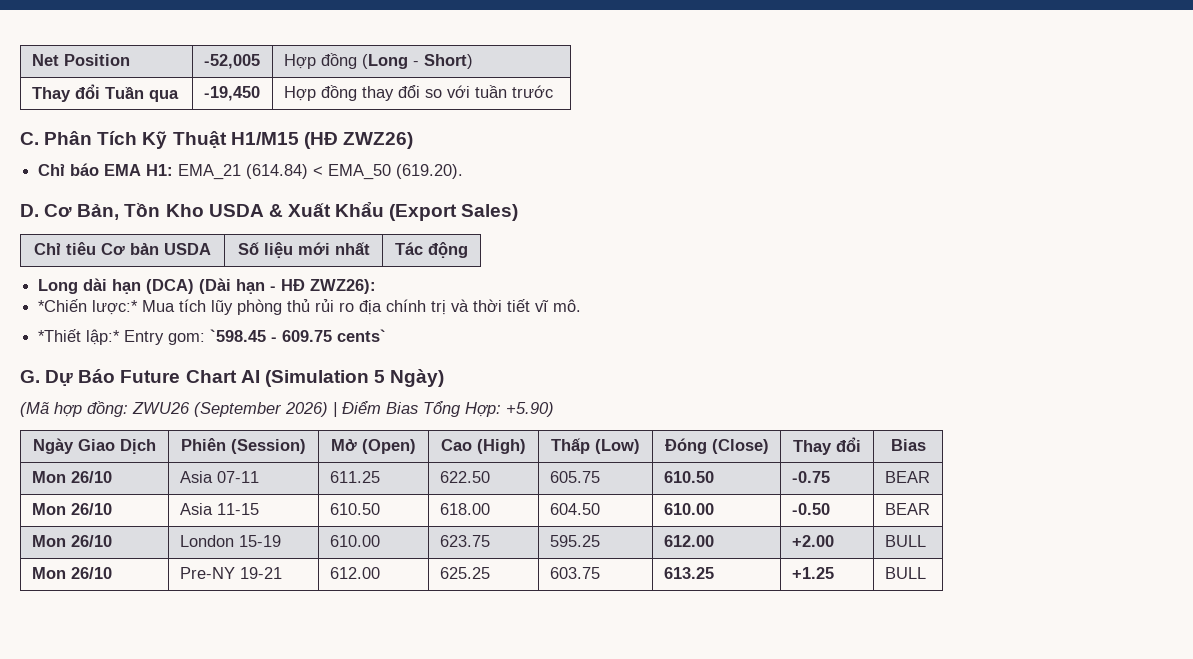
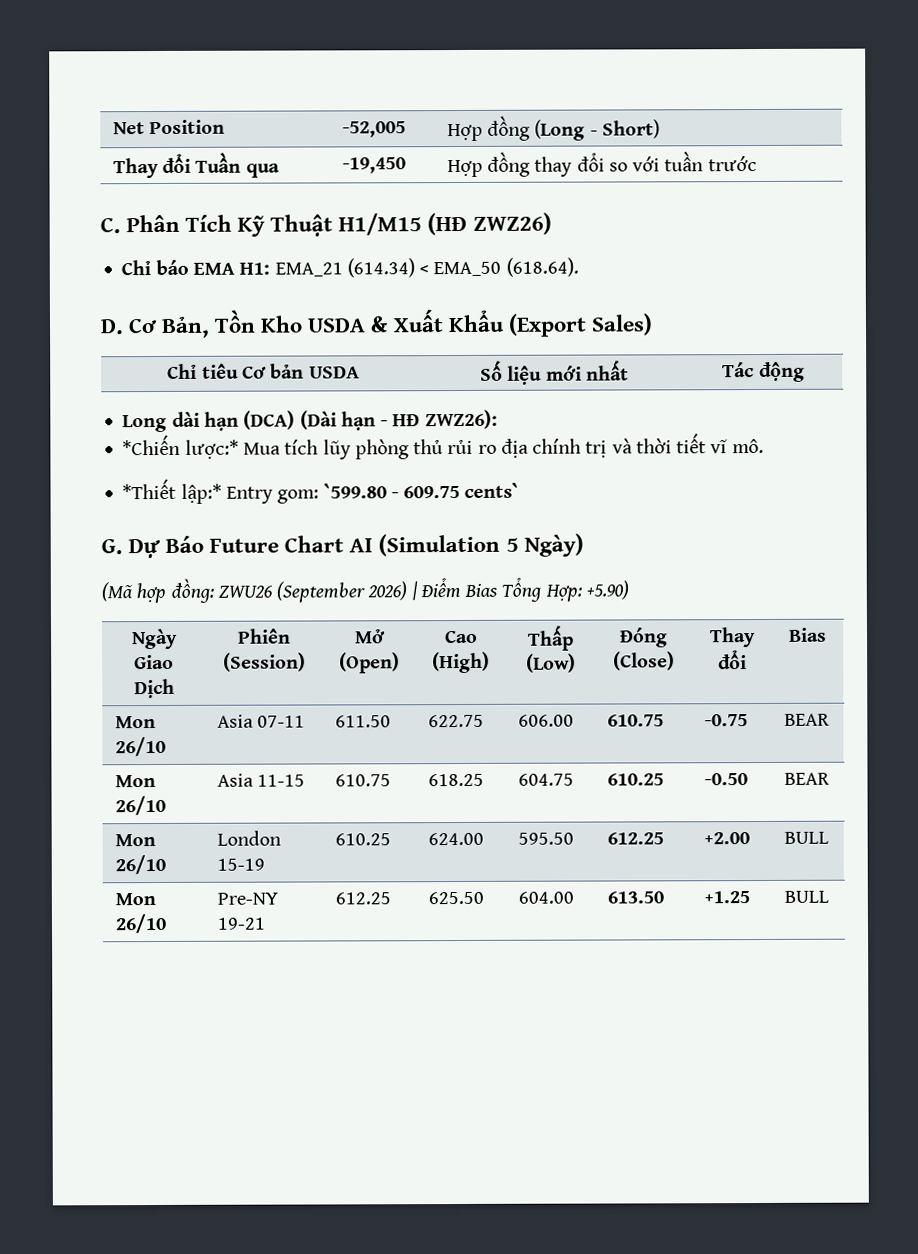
- Chỉ báo EMA H1: EMA_21 (614.84) < EMA_50 (619.20).
+ Chỉ báo EMA H1: EMA_21 (614.34) < EMA_50 (618.64).
- *Thiết lập:* Entry gom: `598.45 - 609.75 cents`
+ *Thiết lập:* Entry gom: `599.80 - 609.75 cents`
- Mon 26/10 | Asia 07-11 | 611.25 | 622.50 | 605.75 | 610.50 | -0.75 | BEAR
+ Mon 26/10 | Asia 07-11 | 611.50 | 622.75 | 606.00 | 610.75 | -0.75 | BEAR
- Mon 26/10 | Asia 11-15 | 610.50 | 618.00 | 604.50 | 610.00 | -0.50 | BEAR
+ Mon 26/10 | Asia 11-15 | 610.75 | 618.25 | 604.75 | 610.25 | -0.50 | BEAR
- Mon 26/10 | London 15-19 | 610.00 | 623.75 | 595.25 | 612.00 | +2.00 | BULL
+ Mon 26/10 | London 15-19 | 610.25 | 624.00 | 595.50 | 612.25 | +2.00 | BULL
- Mon 26/10 | Pre-NY 19-21 | 612.00 | 625.25 | 603.75 | 613.25 | +1.25 | BULL
+ Mon 26/10 | Pre-NY 19-21 | 612.25 | 625.50 | 604.00 | 613.50 | +1.25 | BULL

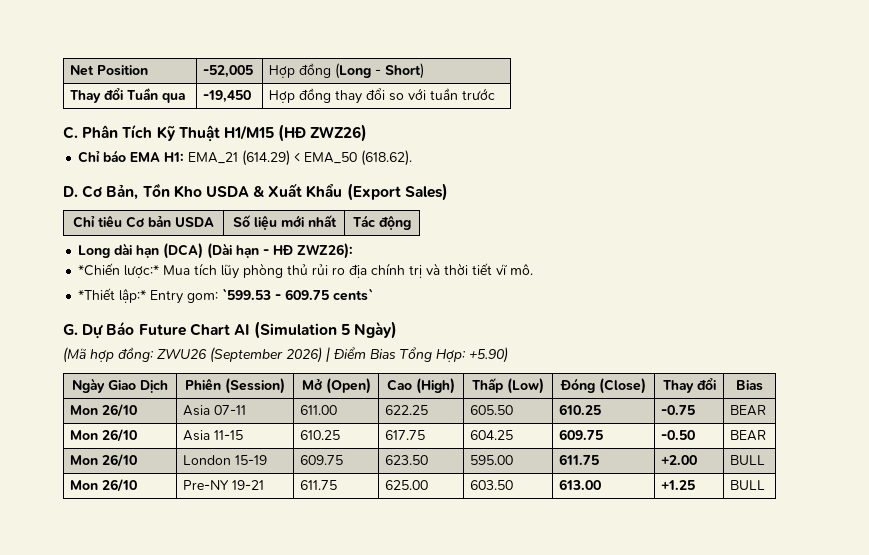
- Chỉ báo EMA H1: EMA_21 (614.34) < EMA_50 (618.64).
+ Chỉ báo EMA H1: EMA_21 (614.29) < EMA_50 (618.62).
- *Thiết lập:* Entry gom: `599.80 - 609.75 cents`
+ *Thiết lập:* Entry gom: `599.53 - 609.75 cents`
- Mon 26/10 | Asia 07-11 | 611.50 | 622.75 | 606.00 | 610.75 | -0.75 | BEAR
+ Mon 26/10 | Asia 07-11 | 611.00 | 622.25 | 605.50 | 610.25 | -0.75 | BEAR
- Mon 26/10 | Asia 11-15 | 610.75 | 618.25 | 604.75 | 610.25 | -0.50 | BEAR
+ Mon 26/10 | Asia 11-15 | 610.25 | 617.75 | 604.25 | 609.75 | -0.50 | BEAR
- Mon 26/10 | London 15-19 | 610.25 | 624.00 | 595.50 | 612.25 | +2.00 | BULL
+ Mon 26/10 | London 15-19 | 609.75 | 623.50 | 595.00 | 611.75 | +2.00 | BULL
- Mon 26/10 | Pre-NY 19-21 | 612.25 | 625.50 | 604.00 | 613.50 | +1.25 | BULL
+ Mon 26/10 | Pre-NY 19-21 | 611.75 | 625.00 | 603.50 | 613.00 | +1.25 | BULL

